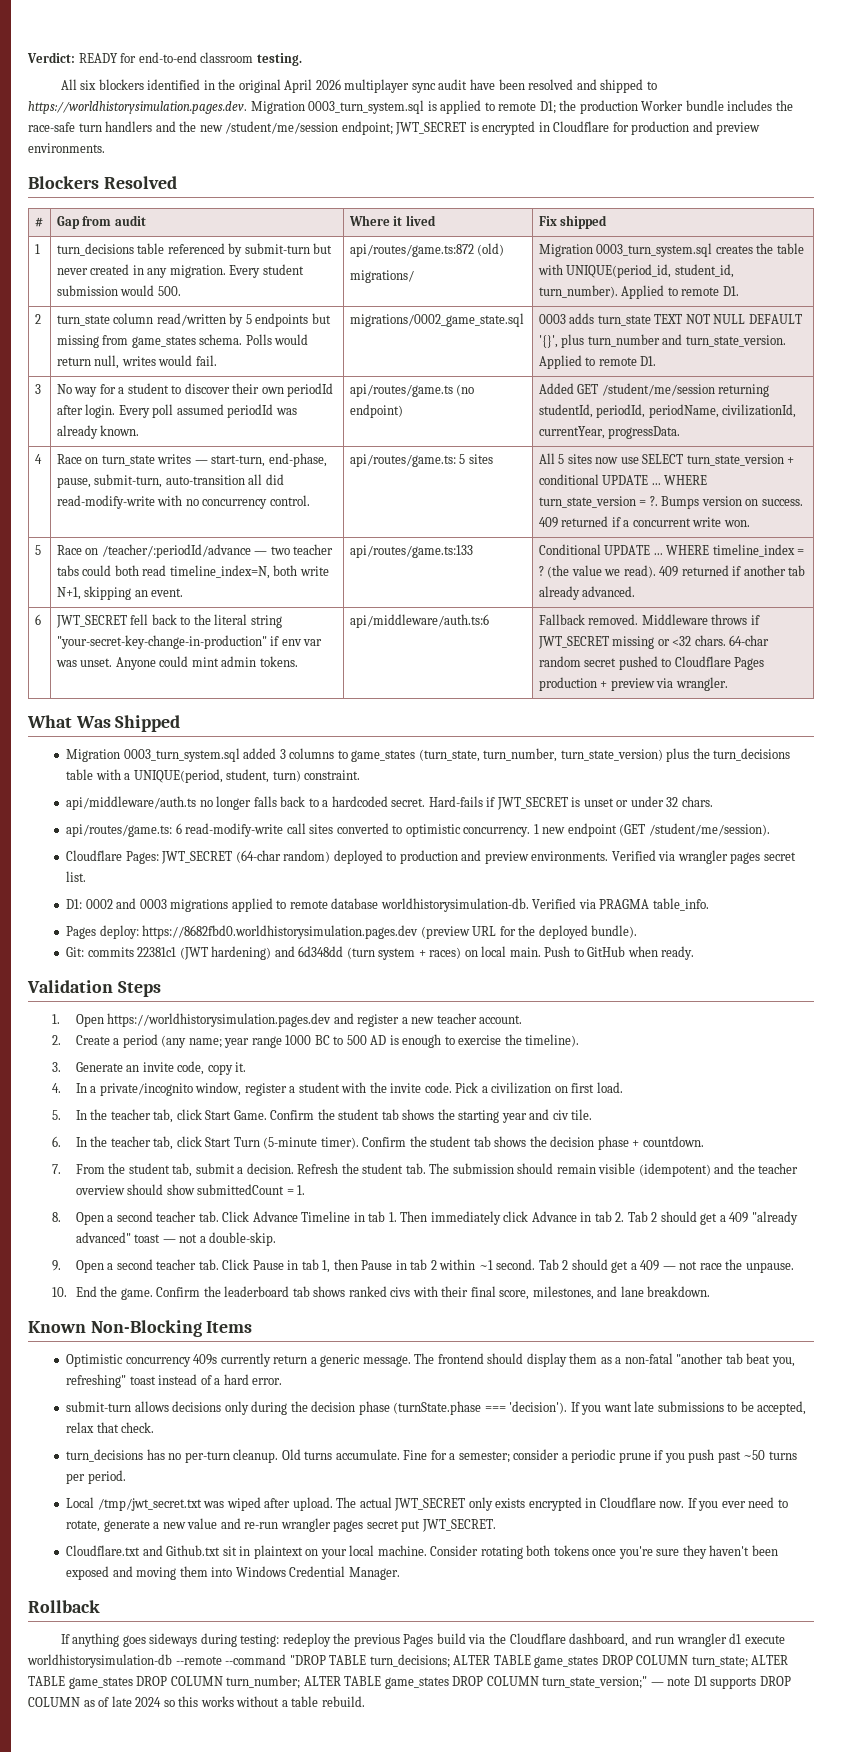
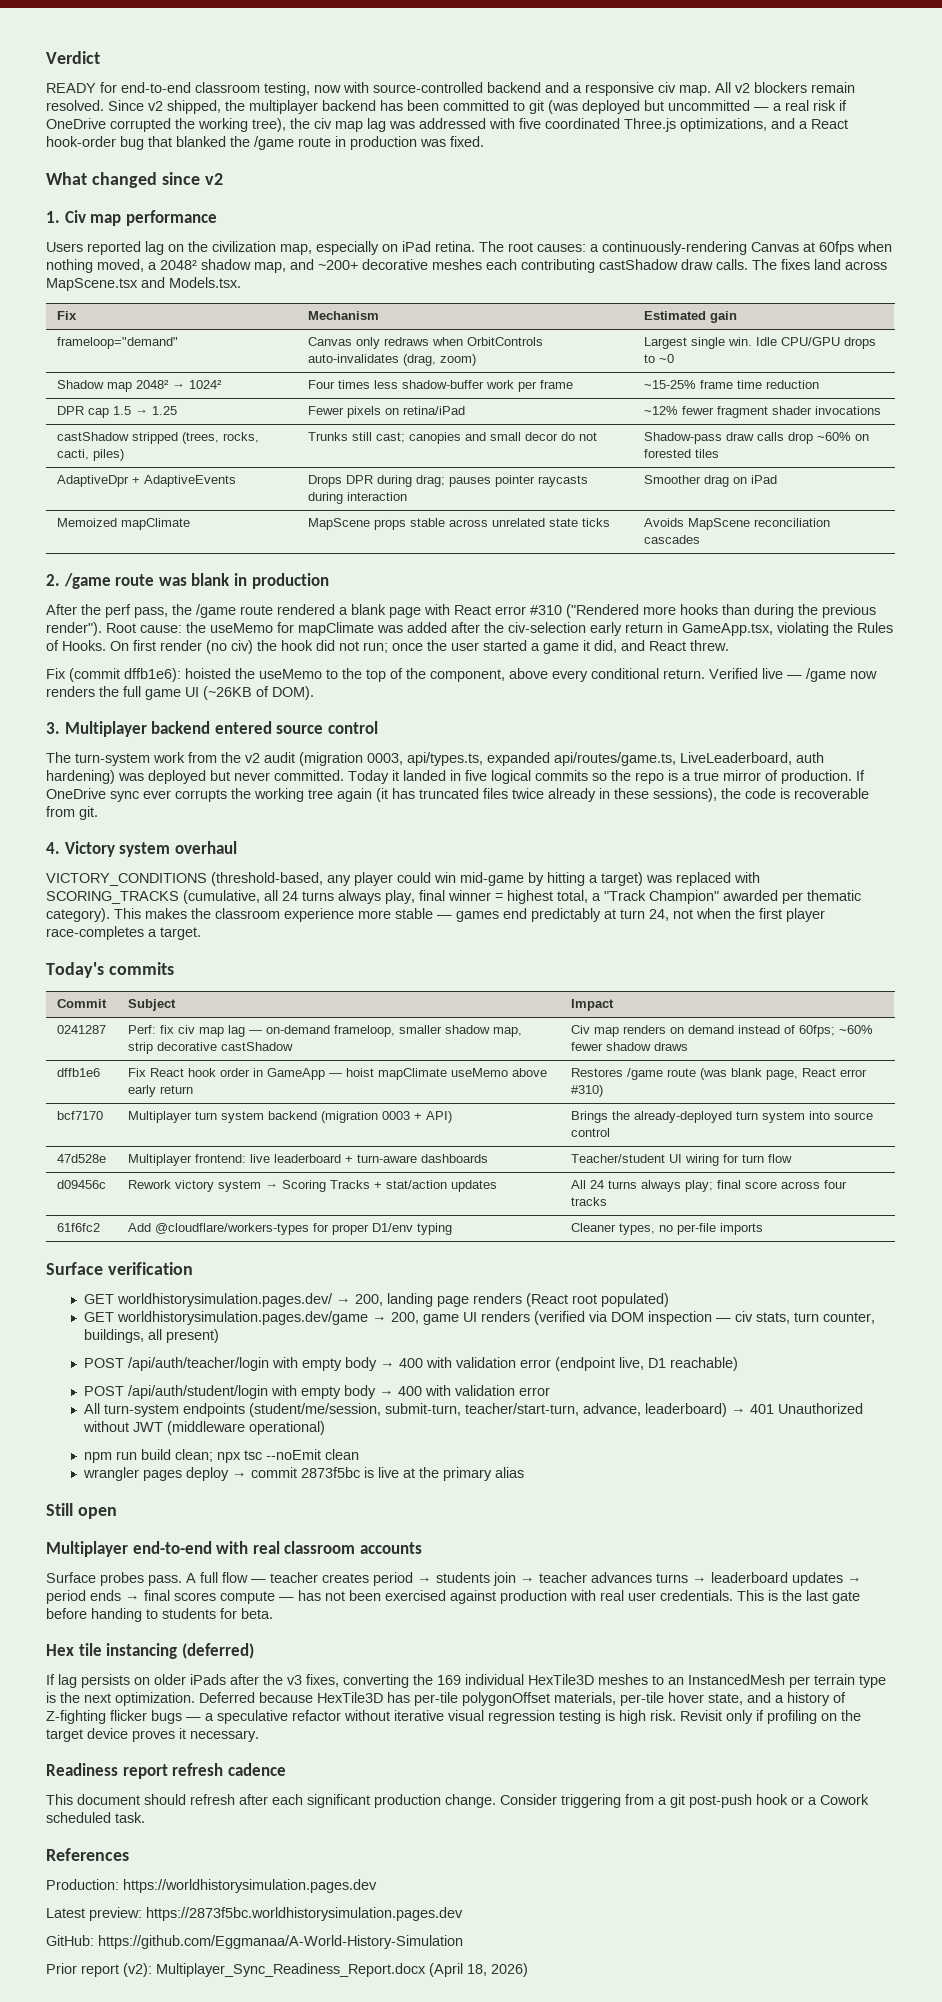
- Verdict: READY for end-to-end classroom testing.
- All six blockers identified in the original April 2026 multiplayer sync audit have been resolved and shipped to https://worldhistorysimulation.pages.dev. Migration 0003_turn_system.sql is applied to remote D1; the production Worker bundle includes the race-safe turn handlers and the new /student/me/session endpoint; JWT_SECRET is encrypted in Cloudflare for production and preview environments.
- Blockers Resolved
- # | Gap from audit | Where it lived | Fix shipped
- 1 | turn_decisions table referenced by submit-turn but never created in any migration. Every student submission would 500. | api/routes/game.ts:872 (old)
- migrations/ | Migration 0003_turn_system.sql creates the table with UNIQUE(period_id, student_id, turn_number). Applied to remote D1.
- 2 | turn_state column read/written by 5 endpoints but missing from game_states schema. Polls would return null, writes would fail. | migrations/0002_game_state.sql | 0003 adds turn_state TEXT NOT NULL DEFAULT '{}', plus turn_number and turn_state_version. Applied to remote D1.
- 3 | No way for a student to discover their own periodId after login. Every poll assumed periodId was already known. | api/routes/game.ts (no endpoint) | Added GET /student/me/session returning studentId, periodId, periodName, civilizationId, currentYear, progressData.
- 4 | Race on turn_state writes — start-turn, end-phase, pause, submit-turn, auto-transition all did read-modify-write with no concurrency control. | api/routes/game.ts: 5 sites | All 5 sites now use SELECT turn_state_version + conditional UPDATE ... WHERE turn_state_version = ?. Bumps version on success. 409 returned if a concurrent write won.
- 5 | Race on /teacher/:periodId/advance — two teacher tabs could both read timeline_index=N, both write N+1, skipping an event. | api/routes/game.ts:133 | Conditional UPDATE ... WHERE timeline_index = ? (the value we read). 409 returned if another tab already advanced.
- 6 | JWT_SECRET fell back to the literal string "your-secret-key-change-in-production" if env var was unset. Anyone could mint admin tokens. | api/middleware/auth.ts:6 | Fallback removed. Middleware throws if JWT_SECRET missing or <32 chars. 64-char random secret pushed to Cloudflare Pages production + preview via wrangler.
- What Was Shipped
- Migration 0003_turn_system.sql added 3 columns to game_states (turn_state, turn_number, turn_state_version) plus the turn_decisions table with a UNIQUE(period, student, turn) constraint.
- api/middleware/auth.ts no longer falls back to a hardcoded secret. Hard-fails if JWT_SECRET is unset or under 32 chars.
- api/routes/game.ts: 6 read-modify-write call sites converted to optimistic concurrency. 1 new endpoint (GET /student/me/session).
- Cloudflare Pages: JWT_SECRET (64-char random) deployed to production and preview environments. Verified via wrangler pages secret list.
- D1: 0002 and 0003 migrations applied to remote database worldhistorysimulation-db. Verified via PRAGMA table_info.
- Pages deploy: https://8682fbd0.worldhistorysimulation.pages.dev (preview URL for the deployed bundle).
- Git: commits 22381c1 (JWT hardening) and 6d348dd (turn system + races) on local main. Push to GitHub when ready.
- Validation Steps
- 1. Open https://worldhistorysimulation.pages.dev and register a new teacher account.
- 2. Create a period (any name; year range 1000 BC to 500 AD is enough to exercise the timeline).
- 3. Generate an invite code, copy it.
- 4. In a private/incognito window, register a student with the invite code. Pick a civilization on first load.
- 5. In the teacher tab, click Start Game. Confirm the student tab shows the starting year and civ tile.
- 6. In the teacher tab, click Start Turn (5-minute timer). Confirm the student tab shows the decision phase + countdown.
- 7. From the student tab, submit a decision. Refresh the student tab. The submission should remain visible (idempotent) and the teacher overview should show submittedCount = 1.
- 8. Open a second teacher tab. Click Advance Timeline in tab 1. Then immediately click Advance in tab 2. Tab 2 should get a 409 "already advanced" toast — not a double-skip.
- 9. Open a second teacher tab. Click Pause in tab 1, then Pause in tab 2 within ~1 second. Tab 2 should get a 409 — not race the unpause.
- 10. End the game. Confirm the leaderboard tab shows ranked civs with their final score, milestones, and lane breakdown.
- Known Non-Blocking Items
- Optimistic concurrency 409s currently return a generic message. The frontend should display them as a non-fatal "another tab beat you, refreshing" toast instead of a hard error.
- submit-turn allows decisions only during the decision phase (turnState.phase === 'decision'). If you want late submissions to be accepted, relax that check.
- turn_decisions has no per-turn cleanup. Old turns accumulate. Fine for a semester; consider a periodic prune if you push past ~50 turns per period.
- Local /tmp/jwt_secret.txt was wiped after upload. The actual JWT_SECRET only exists encrypted in Cloudflare now. If you ever need to rotate, generate a new value and re-run wrangler pages secret put JWT_SECRET.
- Cloudflare.txt and Github.txt sit in plaintext on your local machine. Consider rotating both tokens once you're sure they haven't been exposed and moving them into Windows Credential Manager.
- Rollback
- If anything goes sideways during testing: redeploy the previous Pages build via the Cloudflare dashboard, and run wrangler d1 execute worldhistorysimulation-db --remote --command "DROP TABLE turn_decisions; ALTER TABLE game_states DROP COLUMN turn_state; ALTER TABLE game_states DROP COLUMN turn_number; ALTER TABLE game_states DROP COLUMN turn_state_version;" — note D1 supports DROP COLUMN as of late 2024 so this works without a table rebuild.
+ Verdict
+ READY for end-to-end classroom testing, now with source-controlled backend and a responsive civ map. All v2 blockers remain resolved. Since v2 shipped, the multiplayer backend has been committed to git (was deployed but uncommitted — a real risk if OneDrive corrupted the working tree), the civ map lag was addressed with five coordinated Three.js optimizations, and a React hook-order bug that blanked the /game route in production was fixed.
+ What changed since v2
+ 1. Civ map performance
+ Users reported lag on the civilization map, especially on iPad retina. The root causes: a continuously-rendering Canvas at 60fps when nothing moved, a 2048² shadow map, and ~200+ decorative meshes each contributing castShadow draw calls. The fixes land across MapScene.tsx and Models.tsx.
+ Fix | Mechanism | Estimated gain
+ frameloop="demand" | Canvas only redraws when OrbitControls auto-invalidates (drag, zoom) | Largest single win. Idle CPU/GPU drops to ~0
+ Shadow map 2048² → 1024² | Four times less shadow-buffer work per frame | ~15-25% frame time reduction
+ DPR cap 1.5 → 1.25 | Fewer pixels on retina/iPad | ~12% fewer fragment shader invocations
+ castShadow stripped (trees, rocks, cacti, piles) | Trunks still cast; canopies and small decor do not | Shadow-pass draw calls drop ~60% on forested tiles
+ AdaptiveDpr + AdaptiveEvents | Drops DPR during drag; pauses pointer raycasts during interaction | Smoother drag on iPad
+ Memoized mapClimate | MapScene props stable across unrelated state ticks | Avoids MapScene reconciliation cascades
+ 2. /game route was blank in production
+ After the perf pass, the /game route rendered a blank page with React error #310 ("Rendered more hooks than during the previous render"). Root cause: the useMemo for mapClimate was added after the civ-selection early return in GameApp.tsx, violating the Rules of Hooks. On first render (no civ) the hook did not run; once the user started a game it did, and React threw.
+ Fix (commit dffb1e6): hoisted the useMemo to the top of the component, above every conditional return. Verified live — /game now renders the full game UI (~26KB of DOM).
+ 3. Multiplayer backend entered source control
+ The turn-system work from the v2 audit (migration 0003, api/types.ts, expanded api/routes/game.ts, LiveLeaderboard, auth hardening) was deployed but never committed. Today it landed in five logical commits so the repo is a true mirror of production. If OneDrive sync ever corrupts the working tree again (it has truncated files twice already in these sessions), the code is recoverable from git.
+ 4. Victory system overhaul
+ VICTORY_CONDITIONS (threshold-based, any player could win mid-game by hitting a target) was replaced with SCORING_TRACKS (cumulative, all 24 turns always play, final winner = highest total, a "Track Champion" awarded per thematic category). This makes the classroom experience more stable — games end predictably at turn 24, not when the first player race-completes a target.
+ Today's commits
+ Commit | Subject | Impact
+ 0241287 | Perf: fix civ map lag — on-demand frameloop, smaller shadow map, strip decorative castShadow | Civ map renders on demand instead of 60fps; ~60% fewer shadow draws
+ dffb1e6 | Fix React hook order in GameApp — hoist mapClimate useMemo above early return | Restores /game route (was blank page, React error #310)
+ bcf7170 | Multiplayer turn system backend (migration 0003 + API) | Brings the already-deployed turn system into source control
+ 47d528e | Multiplayer frontend: live leaderboard + turn-aware dashboards | Teacher/student UI wiring for turn flow
+ d09456c | Rework victory system → Scoring Tracks + stat/action updates | All 24 turns always play; final score across four tracks
+ 61f6fc2 | Add @cloudflare/workers-types for proper D1/env typing | Cleaner types, no per-file imports
+ Surface verification
+ GET worldhistorysimulation.pages.dev/ → 200, landing page renders (React root populated)
+ GET worldhistorysimulation.pages.dev/game → 200, game UI renders (verified via DOM inspection — civ stats, turn counter, buildings, all present)
+ POST /api/auth/teacher/login with empty body → 400 with validation error (endpoint live, D1 reachable)
+ POST /api/auth/student/login with empty body → 400 with validation error
+ All turn-system endpoints (student/me/session, submit-turn, teacher/start-turn, advance, leaderboard) → 401 Unauthorized without JWT (middleware operational)
+ npm run build clean; npx tsc --noEmit clean
+ wrangler pages deploy → commit 2873f5bc is live at the primary alias
+ Still open
+ Multiplayer end-to-end with real classroom accounts
+ Surface probes pass. A full flow — teacher creates period → students join → teacher advances turns → leaderboard updates → period ends → final scores compute — has not been exercised against production with real user credentials. This is the last gate before handing to students for beta.
+ Hex tile instancing (deferred)
+ If lag persists on older iPads after the v3 fixes, converting the 169 individual HexTile3D meshes to an InstancedMesh per terrain type is the next optimization. Deferred because HexTile3D has per-tile polygonOffset materials, per-tile hover state, and a history of Z-fighting flicker bugs — a speculative refactor without iterative visual regression testing is high risk. Revisit only if profiling on the target device proves it necessary.
+ Readiness report refresh cadence
+ This document should refresh after each significant production change. Consider triggering from a git post-push hook or a Cowork scheduled task.
+ References
+ Production: https://worldhistorysimulation.pages.dev
+ Latest preview: https://2873f5bc.worldhistorysimulation.pages.dev
+ GitHub: https://github.com/Eggmanaa/A-World-History-Simulation
+ Prior report (v2): Multiplayer_Sync_Readiness_Report.docx (April 18, 2026)

